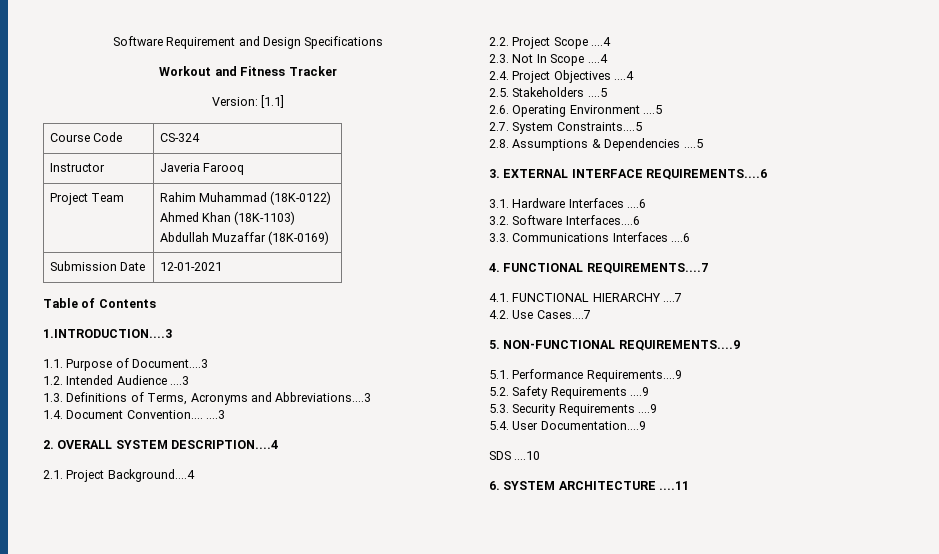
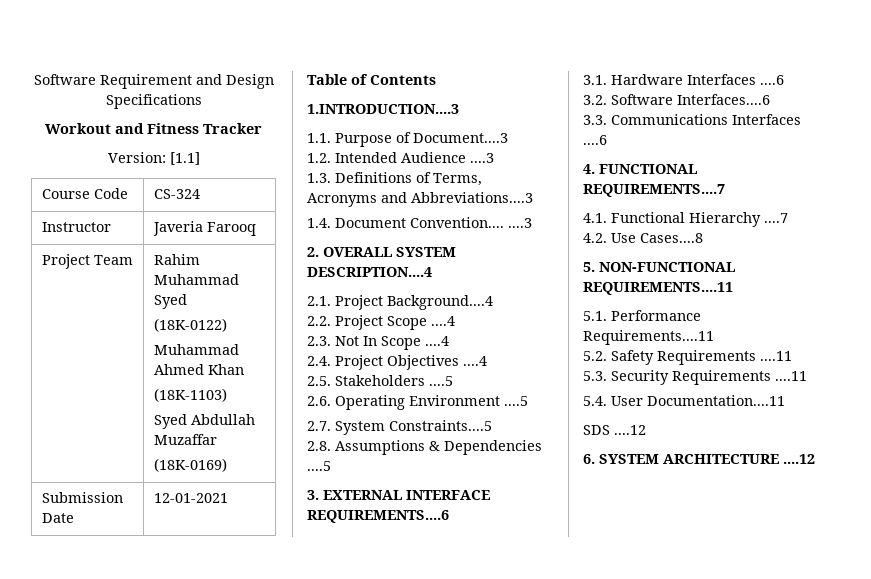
- Project Team | Rahim Muhammad (18K-0122)
- Ahmed Khan (18K-1103)
- Abdullah Muzaffar (18K-0169)
+ Project Team | Rahim Muhammad Syed
+ (18K-0122)
+ Muhammad Ahmed Khan
+ (18K-1103)
+ Syed Abdullah Muzaffar
+ (18K-0169)
- 4.1. FUNCTIONAL HIERARCHY ....7
+ 4.1. Functional Hierarchy ....7
- 4.2. Use Cases....7
+ 4.2. Use Cases....8
- 5. NON-FUNCTIONAL REQUIREMENTS....9
+ 5. NON-FUNCTIONAL REQUIREMENTS....11
- 5.1. Performance Requirements....9
+ 5.1. Performance Requirements....11
- 5.2. Safety Requirements ....9
+ 5.2. Safety Requirements ....11
- 5.3. Security Requirements ....9
+ 5.3. Security Requirements ....11
- 5.4. User Documentation....9
+ 5.4. User Documentation....11
- SDS ....10
+ SDS ....12
- 6. SYSTEM ARCHITECTURE ....11
+ 6. SYSTEM ARCHITECTURE ....12

